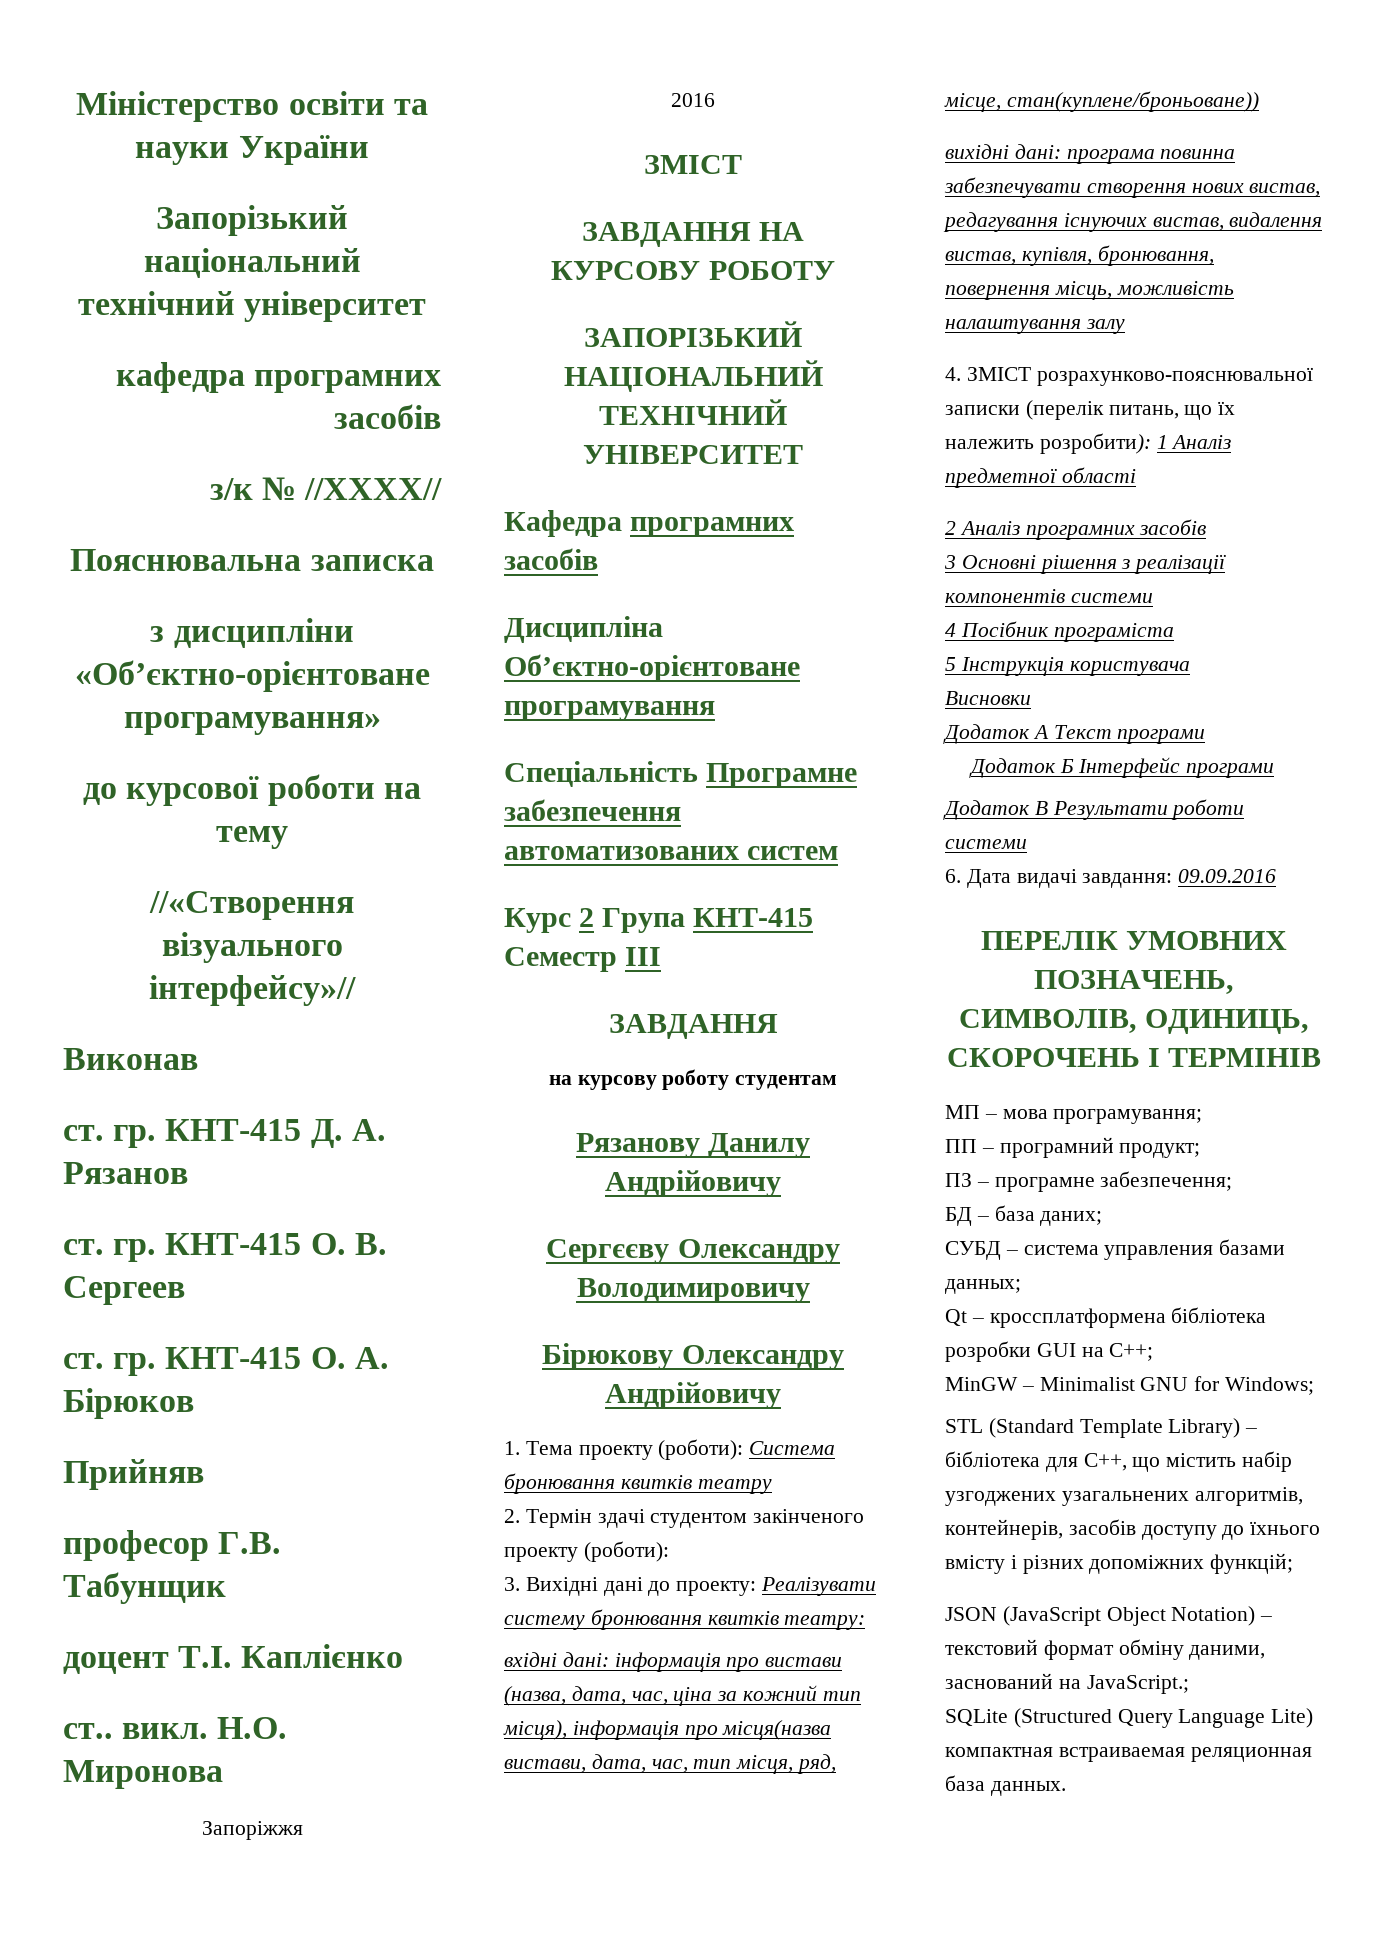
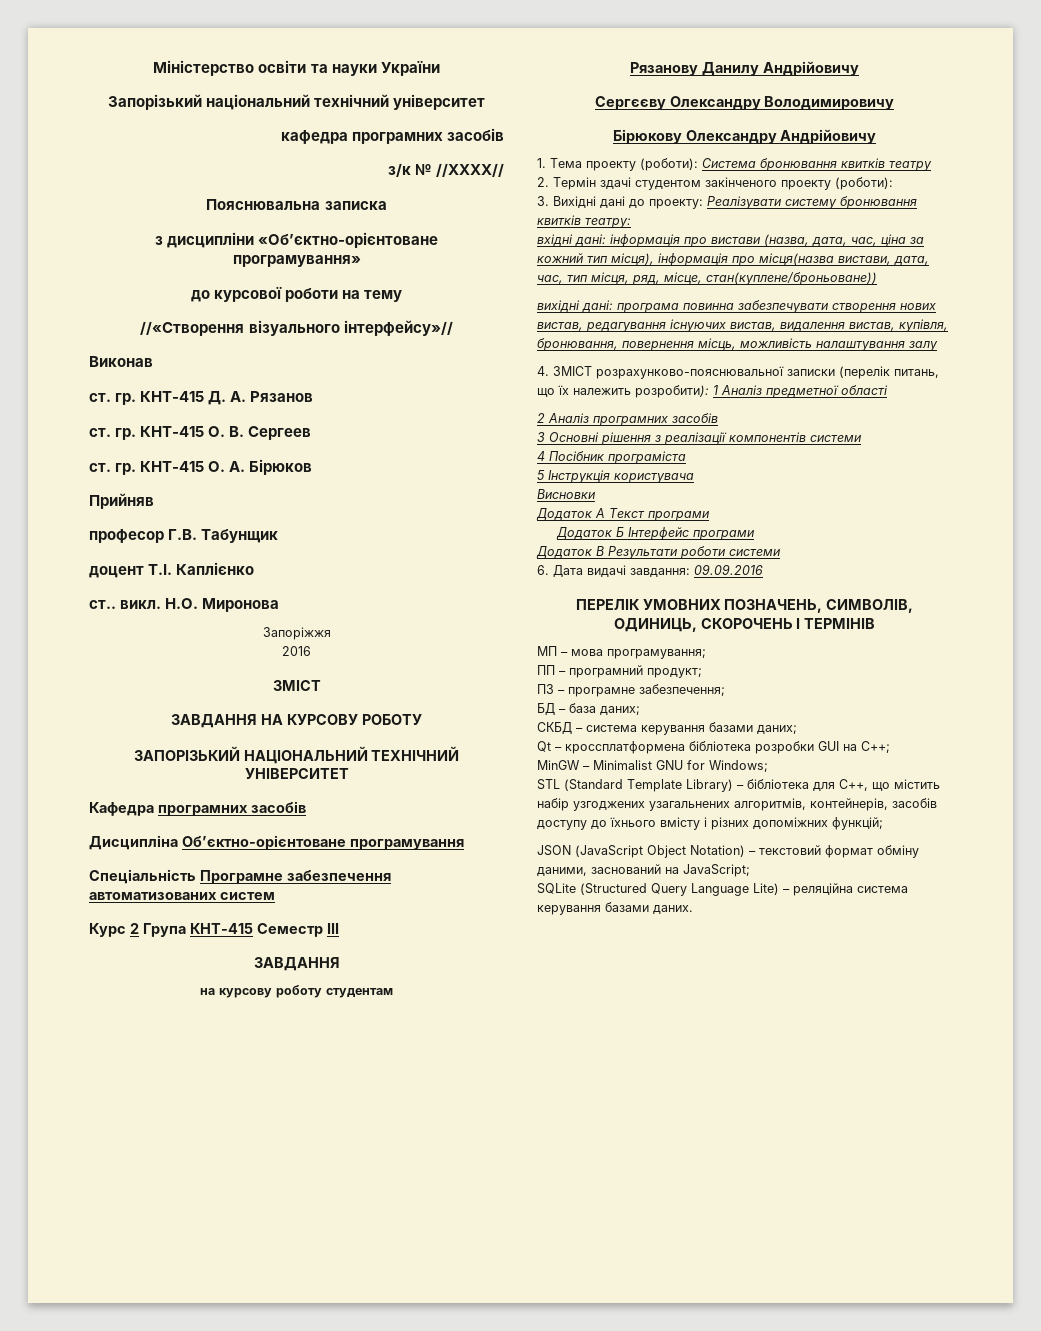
- СУБД – система управления базами данных;
+ СКБД – система керування базами даних;
- JSON (JavaScript Object Notation) – текстовий формат обміну даними, заснований на JavaScript.;
+ JSON (JavaScript Object Notation) – текстовий формат обміну даними, заснований на JavaScript;
- SQLite (Structured Query Language Lite) компактная встраиваемая реляционная база данных.
+ SQLite (Structured Query Language Lite) – реляційна система керування базами даних.

